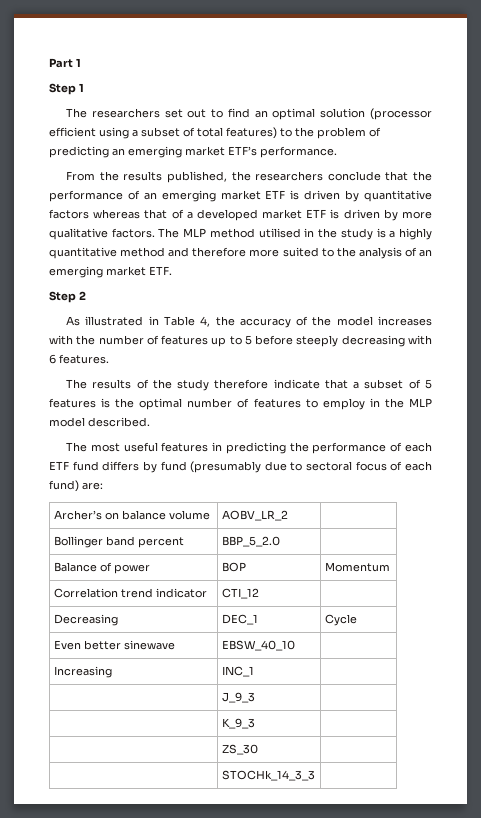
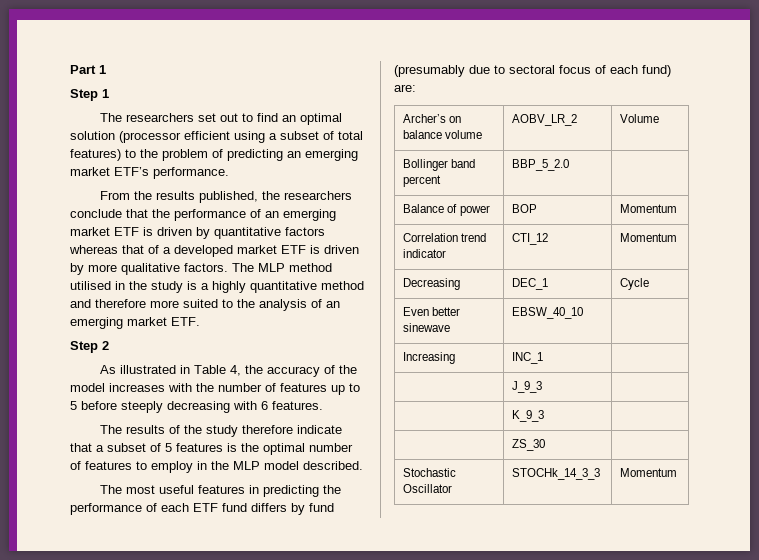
- Archer’s on balance volume | AOBV_LR_2 |
+ Archer’s on balance volume | AOBV_LR_2 | Volume
- Correlation trend indicator | CTI_12 |
+ Correlation trend indicator | CTI_12 | Momentum
- | STOCHk_14_3_3 |
+ Stochastic Oscillator | STOCHk_14_3_3 | Momentum

